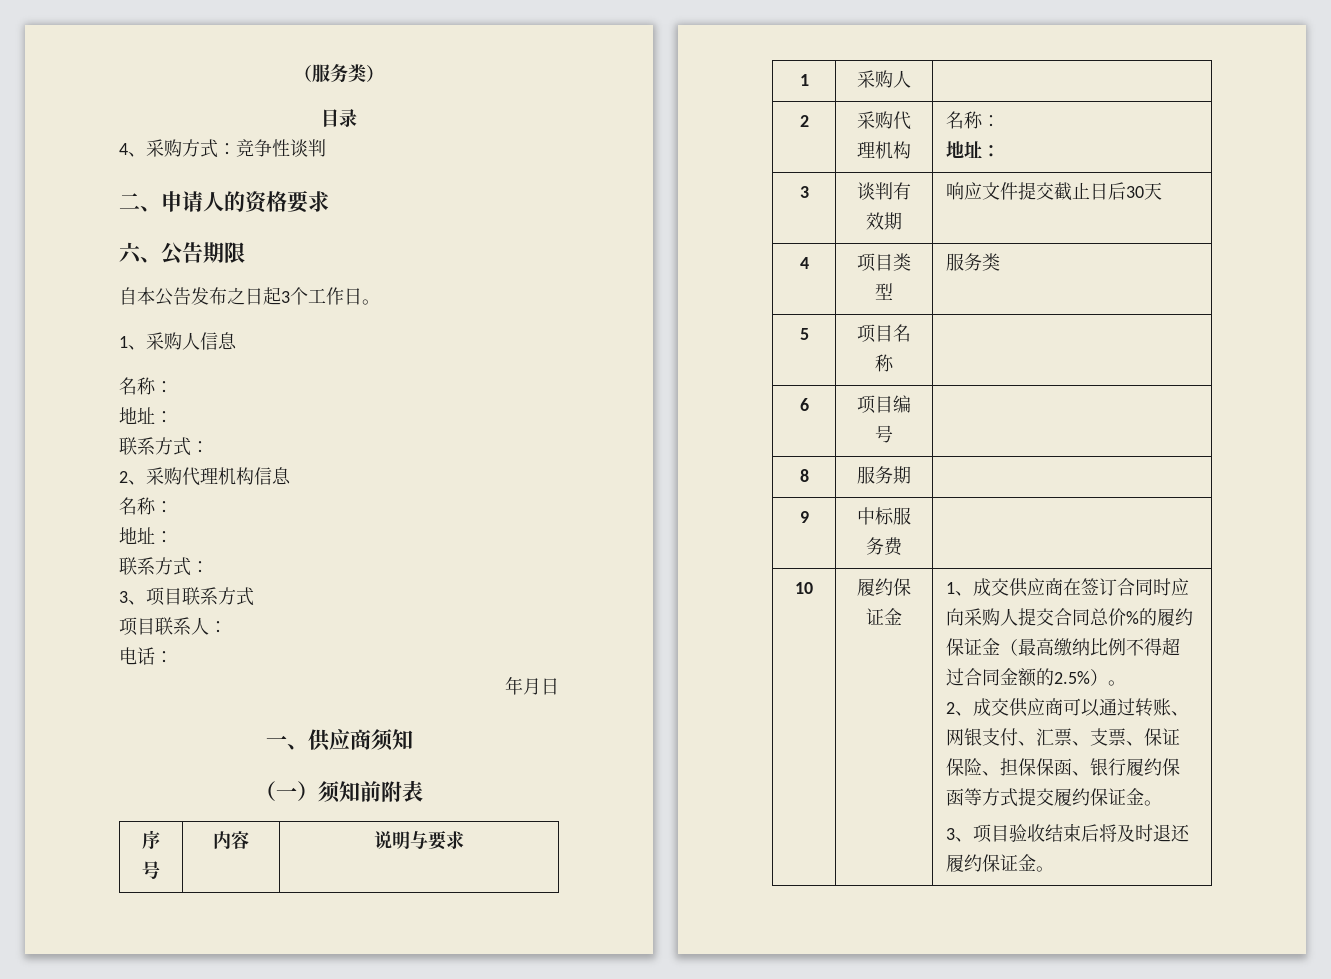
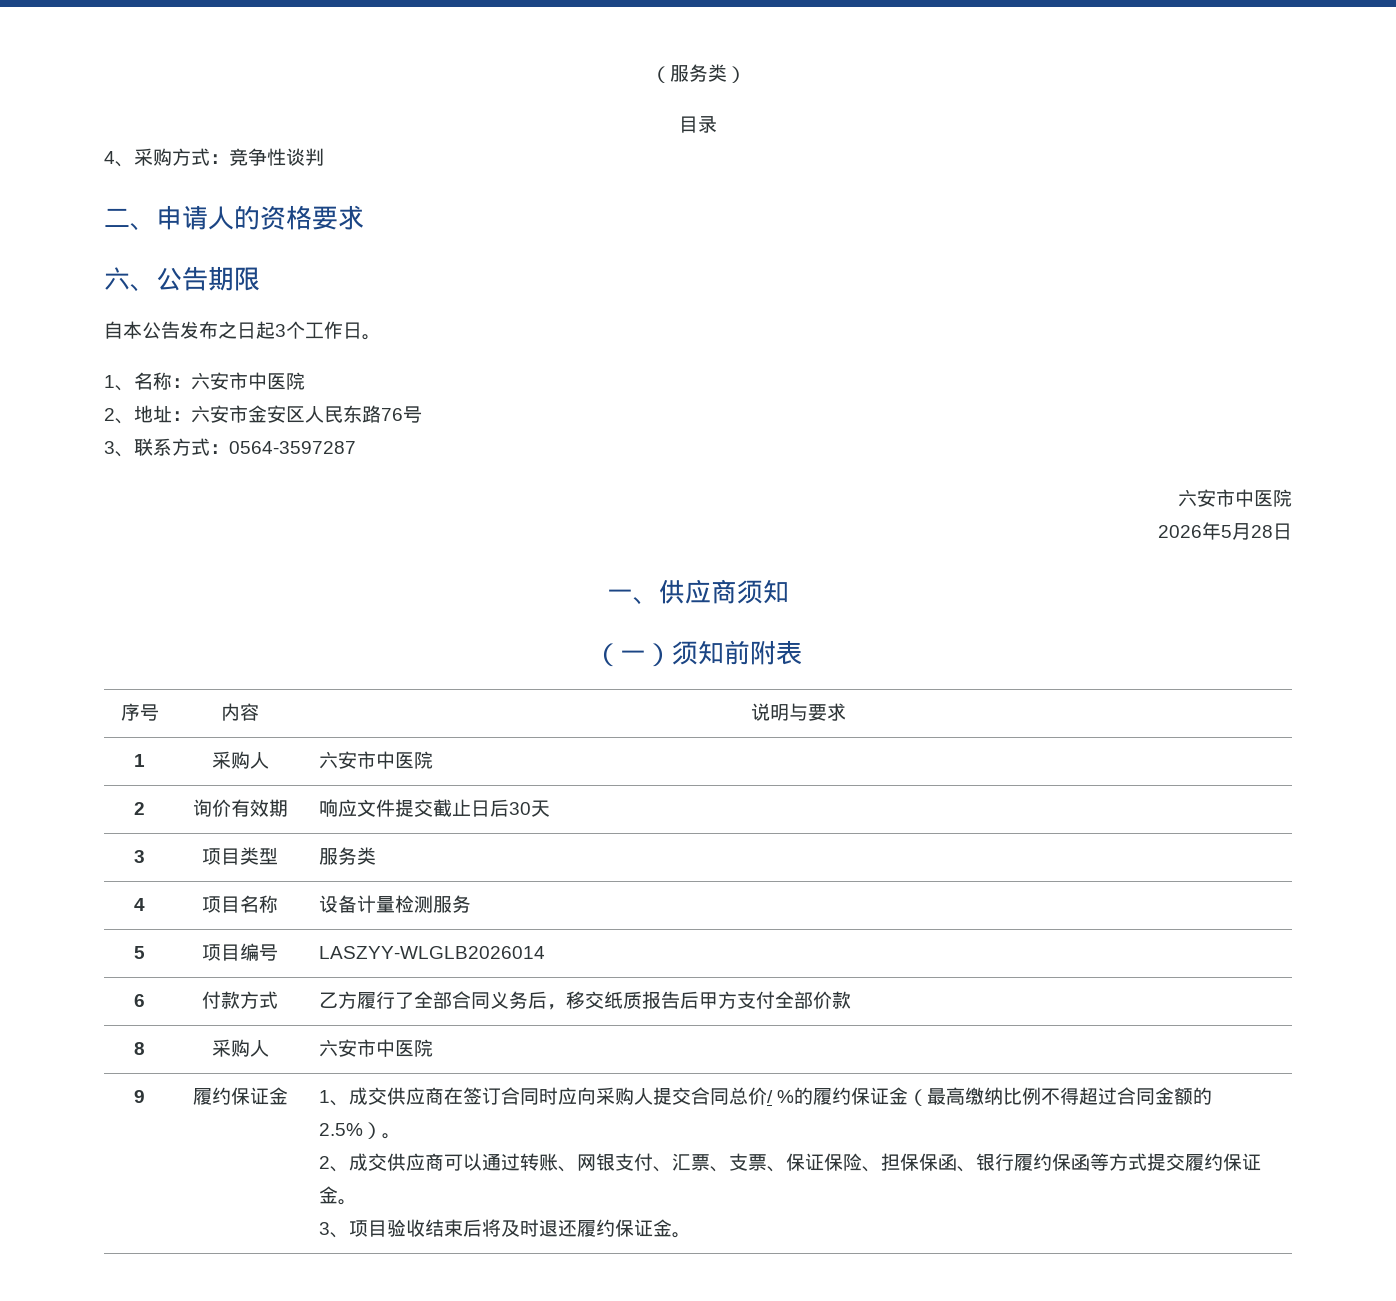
- 1、采购人信息
- 名称：
- 地址：
- 联系方式：
- 2、采购代理机构信息
- 名称：
- 地址：
- 联系方式：
- 3、项目联系方式
- 项目联系人：
- 电话：
- 年月日
+ 1、名称：六安市中医院
+ 2、地址：六安市金安区人民东路76号
+ 3、联系方式：0564-3597287
+ 六安市中医院
+ 2026年5月28日
- 1 | 采购人 |
- 2 | 采购代理机构 | 名称：
- 地址：
- 3 | 谈判有效期 | 响应文件提交截止日后30天
+ 1 | 采购人 | 六安市中医院
+ 2 | 询价有效期 | 响应文件提交截止日后30天
- 4 | 项目类型 | 服务类
+ 3 | 项目类型 | 服务类
- 5 | 项目名称 |
- 6 | 项目编号 |
- 8 | 服务期 |
- 9 | 中标服务费 |
- 10
+ 4 | 项目名称 | 设备计量检测服务
+ 5 | 项目编号 | LASZYY-WLGLB2026014
+ 6 | 付款方式 | 乙方履行了全部合同义务后，移交纸质报告后甲方支付全部价款
+ 8 | 采购人 | 六安市中医院
+ 9
- 1、成交供应商在签订合同时应向采购人提交合同总价%的履约保证金（最高缴纳比例不得超过合同金额的2.5%）。
+ 1、成交供应商在签订合同时应向采购人提交合同总价/ %的履约保证金（最高缴纳比例不得超过合同金额的2.5%）。

